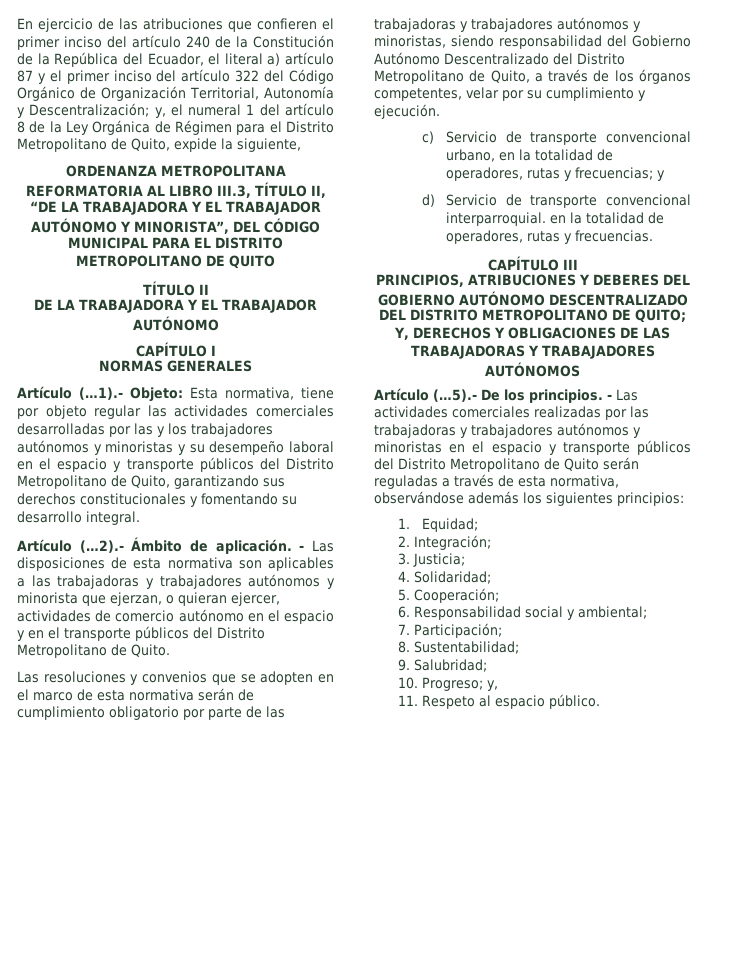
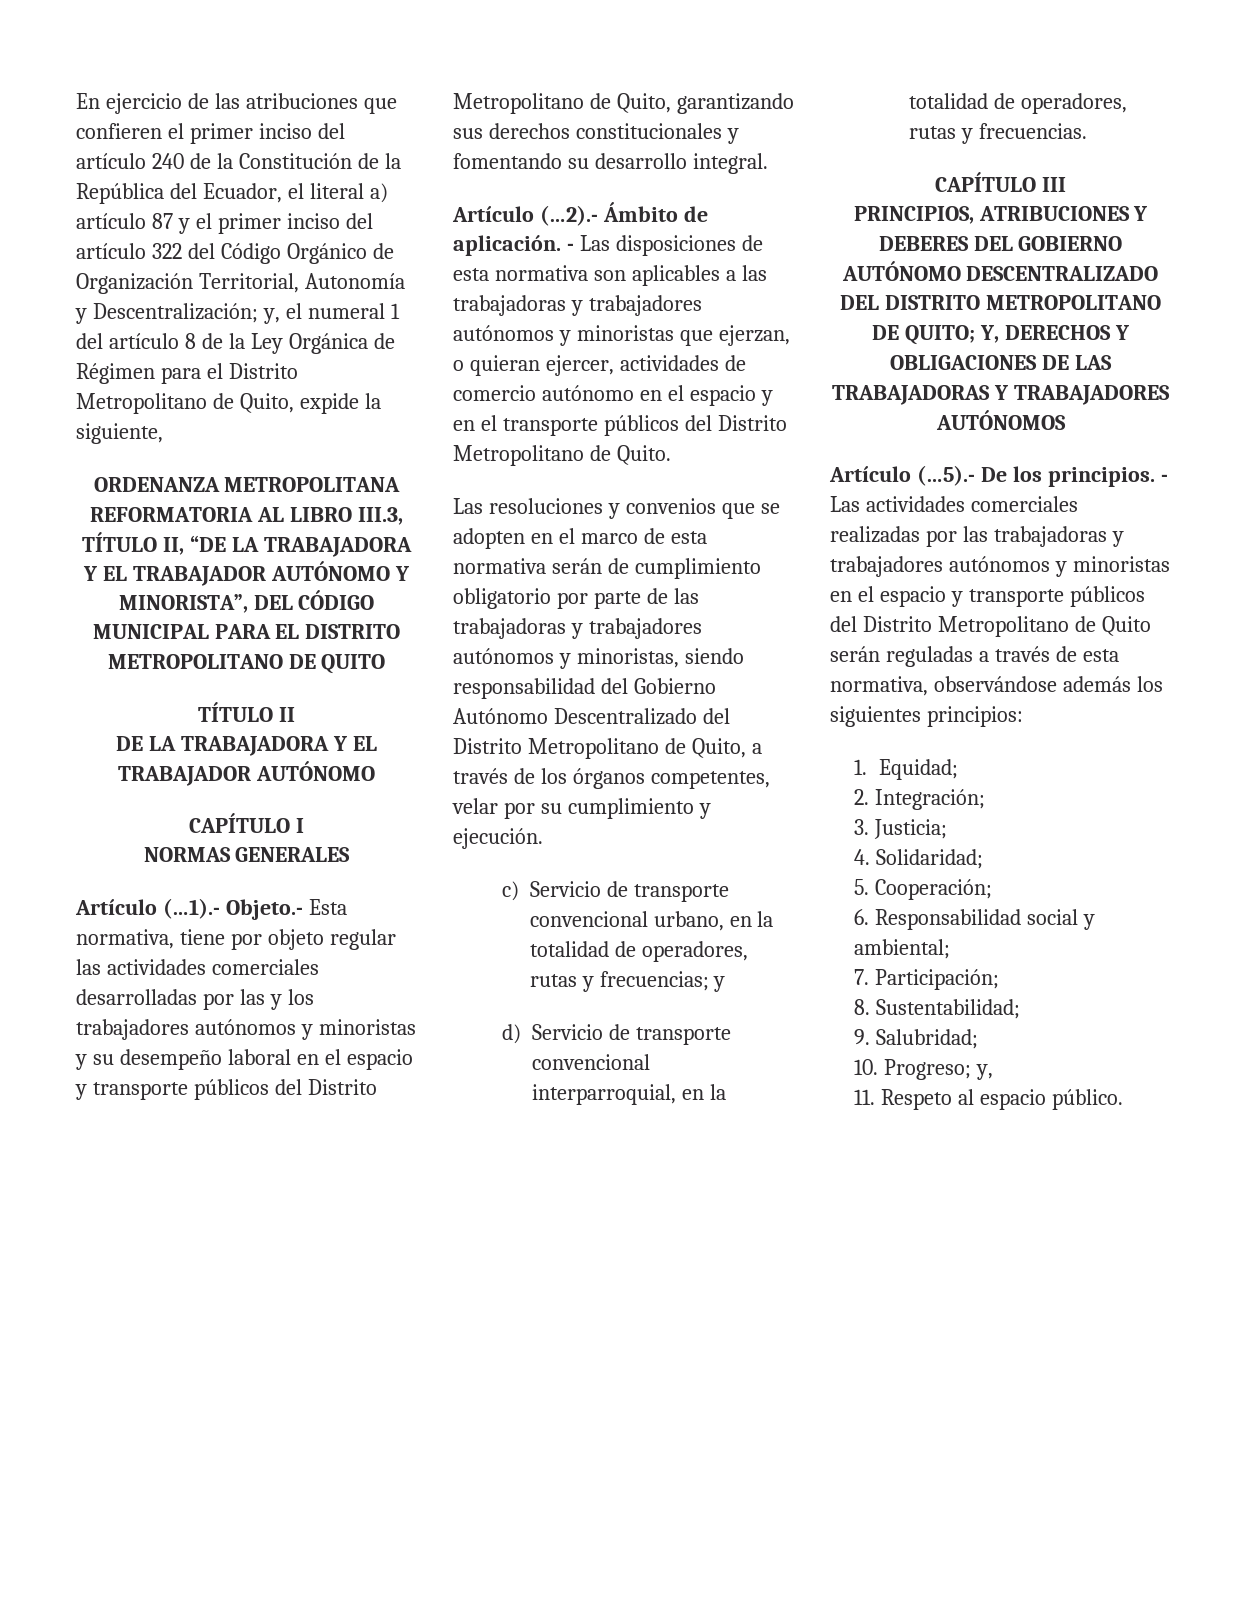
- Artículo (…1).- Objeto: Esta normativa, tiene por objeto regular las actividades comerciales desarrolladas por las y los trabajadores autónomos y minoristas y su desempeño laboral en el espacio y transporte públicos del Distrito Metropolitano de Quito, garantizando sus derechos constitucionales y fomentando su desarrollo integral.
+ Artículo (…1).- Objeto.- Esta normativa, tiene por objeto regular las actividades comerciales desarrolladas por las y los trabajadores autónomos y minoristas y su desempeño laboral en el espacio y transporte públicos del Distrito Metropolitano de Quito, garantizando sus derechos constitucionales y fomentando su desarrollo integral.
- - Las disposiciones de esta normativa son aplicables a las trabajadoras y trabajadores autónomos y minorista que ejerzan, o quieran ejercer, actividades de comercio autónomo en el espacio y en el transporte públicos del Distrito Metropolitano de Quito.
+ - Las disposiciones de esta normativa son aplicables a las trabajadoras y trabajadores autónomos y minoristas que ejerzan, o quieran ejercer, actividades de comercio autónomo en el espacio y en el transporte públicos del Distrito Metropolitano de Quito.
- d) Servicio de transporte convencional interparroquial. en la totalidad de operadores, rutas y frecuencias.
+ d) Servicio de transporte convencional interparroquial, en la totalidad de operadores, rutas y frecuencias.

